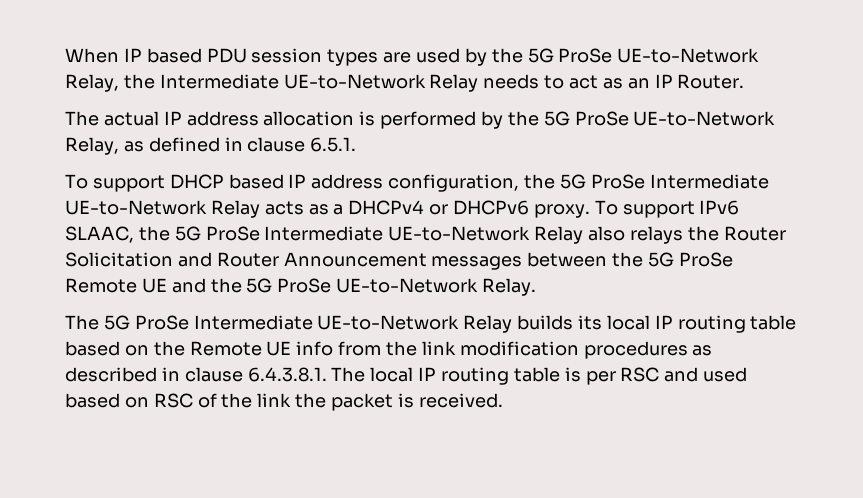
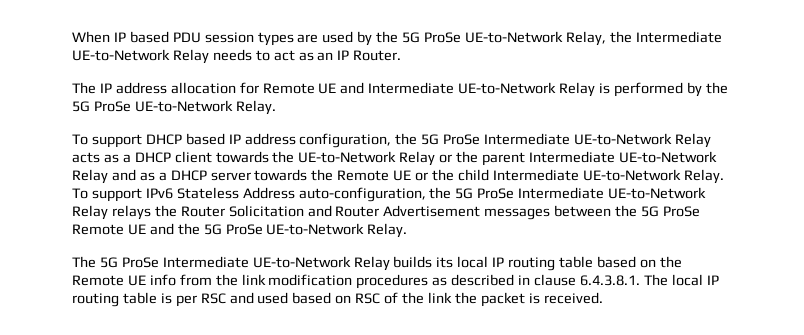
- The actual IP address allocation is performed by the 5G ProSe UE-to-Network Relay, as defined in clause 6.5.1.
+ The IP address allocation for Remote UE and Intermediate UE-to-Network Relay is performed by the 5G ProSe UE-to-Network Relay.
- To support DHCP based IP address configuration, the 5G ProSe Intermediate UE-to-Network Relay acts as a DHCPv4 or DHCPv6 proxy. To support IPv6 SLAAC, the 5G ProSe Intermediate UE-to-Network Relay also relays the Router Solicitation and Router Announcement messages between the 5G ProSe Remote UE and the 5G ProSe UE-to-Network Relay.
+ To support DHCP based IP address configuration, the 5G ProSe Intermediate UE-to-Network Relay acts as a DHCP client towards the UE-to-Network Relay or the parent Intermediate UE-to-Network Relay and as a DHCP server towards the Remote UE or the child Intermediate UE-to-Network Relay. To support IPv6 Stateless Address auto-configuration, the 5G ProSe Intermediate UE-to-Network Relay relays the Router Solicitation and Router Advertisement messages between the 5G ProSe Remote UE and the 5G ProSe UE-to-Network Relay.

